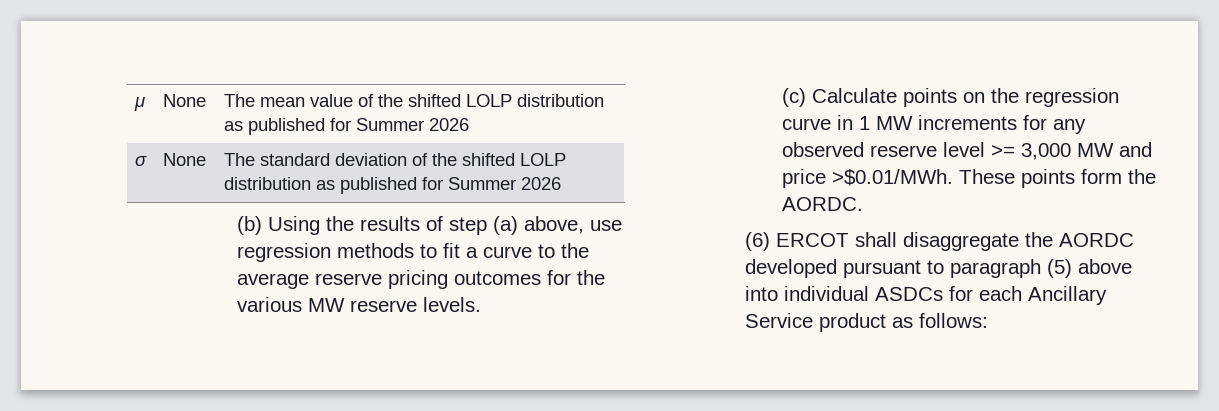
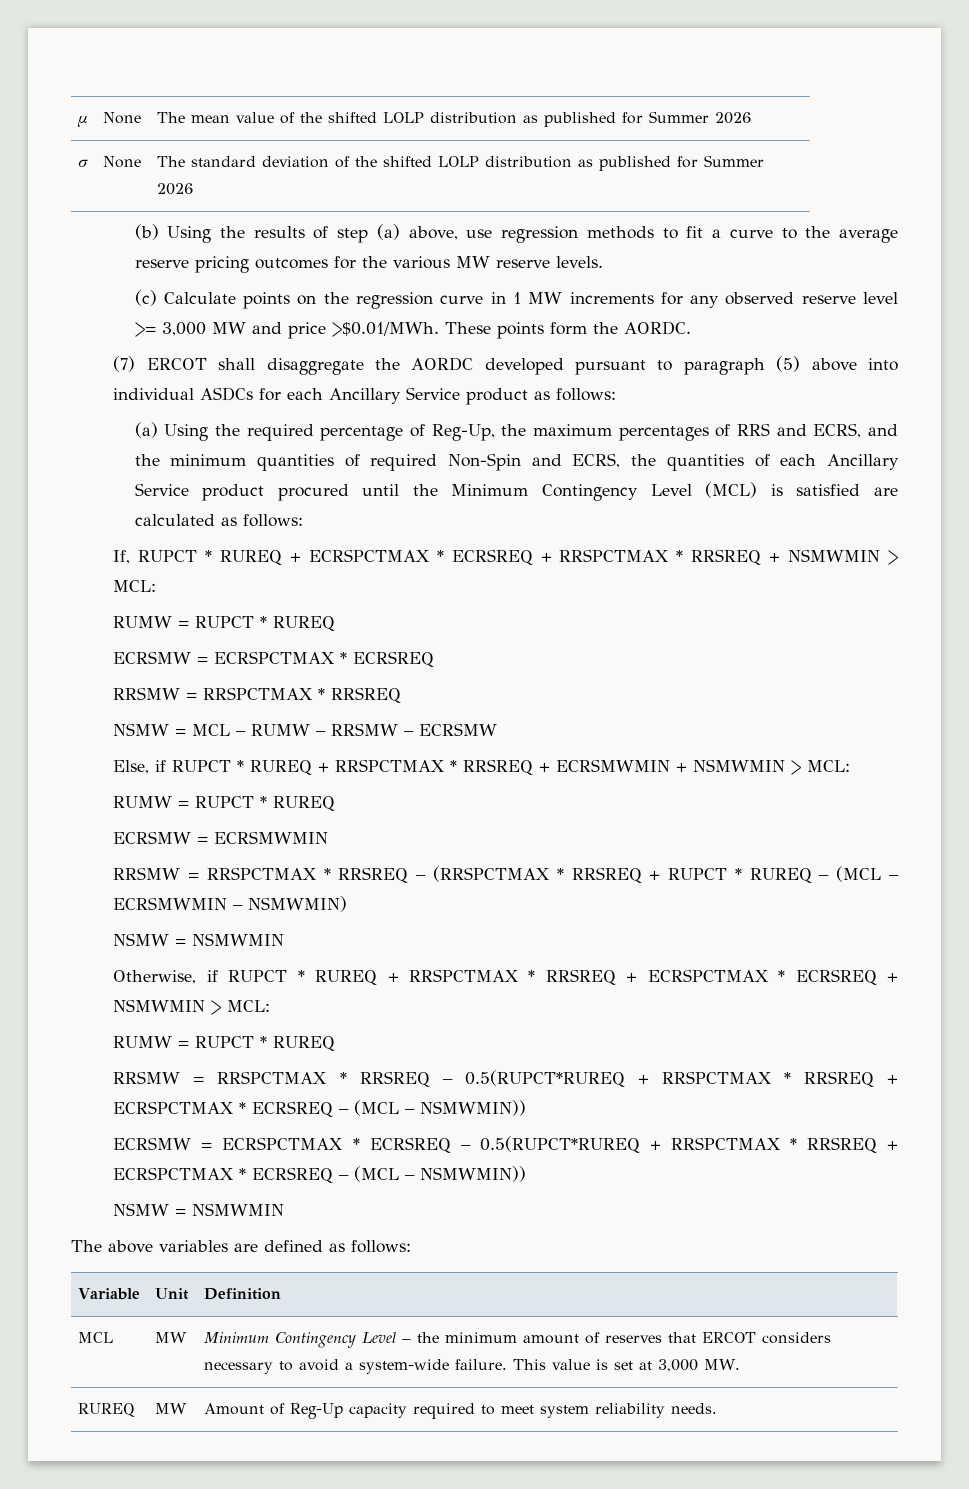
- (6) ERCOT shall disaggregate the AORDC developed pursuant to paragraph (5) above into individual ASDCs for each Ancillary Service product as follows:
+ (7) ERCOT shall disaggregate the AORDC developed pursuant to paragraph (5) above into individual ASDCs for each Ancillary Service product as follows:
+ (a) Using the required percentage of Reg-Up, the maximum percentages of RRS and ECRS, and the minimum quantities of required Non-Spin and ECRS, the quantities of each Ancillary Service product procured until the Minimum Contingency Level (MCL) is satisfied are calculated as follows:
+ If, RUPCT * RUREQ + ECRSPCTMAX * ECRSREQ + RRSPCTMAX * RRSREQ + NSMWMIN > MCL:
+ RUMW = RUPCT * RUREQ
+ ECRSMW = ECRSPCTMAX * ECRSREQ
+ RRSMW = RRSPCTMAX * RRSREQ
+ NSMW = MCL – RUMW – RRSMW – ECRSMW
+ Else, if RUPCT * RUREQ + RRSPCTMAX * RRSREQ + ECRSMWMIN + NSMWMIN > MCL:
+ RUMW = RUPCT * RUREQ
+ ECRSMW = ECRSMWMIN
+ RRSMW = RRSPCTMAX * RRSREQ – (RRSPCTMAX * RRSREQ + RUPCT * RUREQ – (MCL – ECRSMWMIN – NSMWMIN)
+ NSMW = NSMWMIN
+ Otherwise, if RUPCT * RUREQ + RRSPCTMAX * RRSREQ + ECRSPCTMAX * ECRSREQ + NSMWMIN > MCL:
+ RUMW = RUPCT * RUREQ
+ RRSMW = RRSPCTMAX * RRSREQ – 0.5(RUPCT*RUREQ + RRSPCTMAX * RRSREQ + ECRSPCTMAX * ECRSREQ – (MCL – NSMWMIN))
+ ECRSMW = ECRSPCTMAX * ECRSREQ – 0.5(RUPCT*RUREQ + RRSPCTMAX * RRSREQ + ECRSPCTMAX * ECRSREQ – (MCL – NSMWMIN))
+ NSMW = NSMWMIN
+ The above variables are defined as follows:
+ Variable | Unit | Definition
+ MCL | MW | Minimum Contingency Level – the minimum amount of reserves that ERCOT considers necessary to avoid a system-wide failure. This value is set at 3,000 MW.
+ RUREQ | MW | Amount of Reg-Up capacity required to meet system reliability needs.

